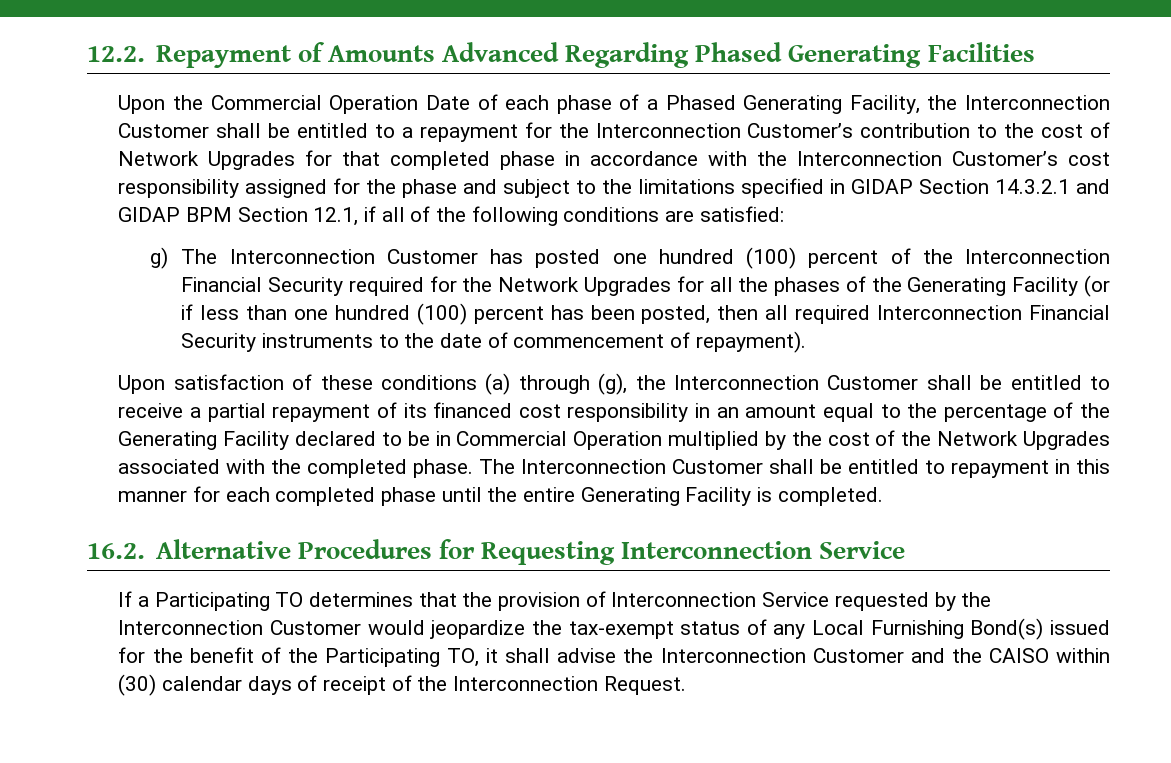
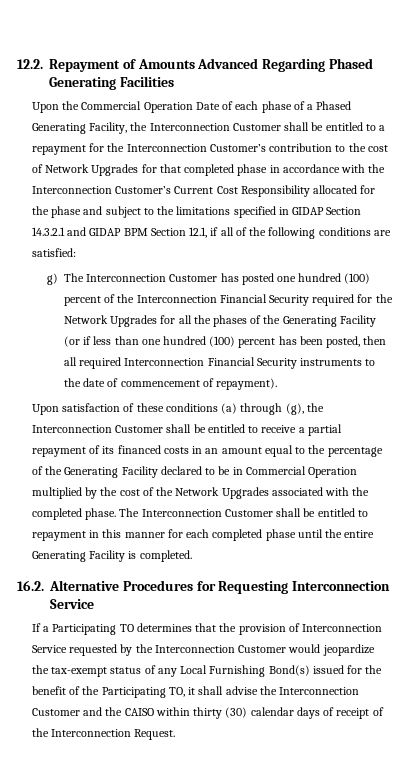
- Upon the Commercial Operation Date of each phase of a Phased Generating Facility, the Interconnection Customer shall be entitled to a repayment for the Interconnection Customer’s contribution to the cost of Network Upgrades for that completed phase in accordance with the Interconnection Customer’s cost responsibility assigned for the phase and subject to the limitations specified in GIDAP Section 14.3.2.1 and GIDAP BPM Section 12.1, if all of the following conditions are satisfied:
+ Upon the Commercial Operation Date of each phase of a Phased Generating Facility, the Interconnection Customer shall be entitled to a repayment for the Interconnection Customer’s contribution to the cost of Network Upgrades for that completed phase in accordance with the Interconnection Customer’s Current Cost Responsibility allocated for the phase and subject to the limitations specified in GIDAP Section 14.3.2.1 and GIDAP BPM Section 12.1, if all of the following conditions are satisfied:
- Upon satisfaction of these conditions (a) through (g), the Interconnection Customer shall be entitled to receive a partial repayment of its financed cost responsibility in an amount equal to the percentage of the Generating Facility declared to be in Commercial Operation multiplied by the cost of the Network Upgrades associated with the completed phase.
+ Upon satisfaction of these conditions (a) through (g), the Interconnection Customer shall be entitled to receive a partial repayment of its financed costs in an amount equal to the percentage of the Generating Facility declared to be in Commercial Operation multiplied by the cost of the Network Upgrades associated with the completed phase.
- If a Participating TO determines that the provision of Interconnection Service requested by the Interconnection Customer would jeopardize the tax-exempt status of any Local Furnishing Bond(s) issued for the benefit of the Participating TO, it shall advise the Interconnection Customer and the CAISO within (30) calendar days of receipt of the Interconnection Request.
+ If a Participating TO determines that the provision of Interconnection Service requested by the Interconnection Customer would jeopardize the tax-exempt status of any Local Furnishing Bond(s) issued for the benefit of the Participating TO, it shall advise the Interconnection Customer and the CAISO within thirty (30) calendar days of receipt of the Interconnection Request.

